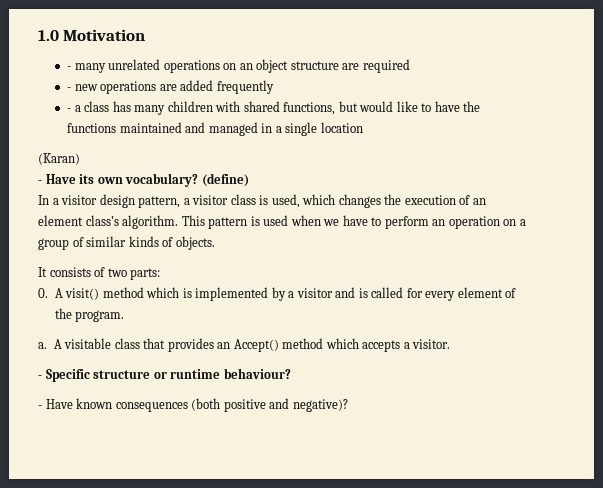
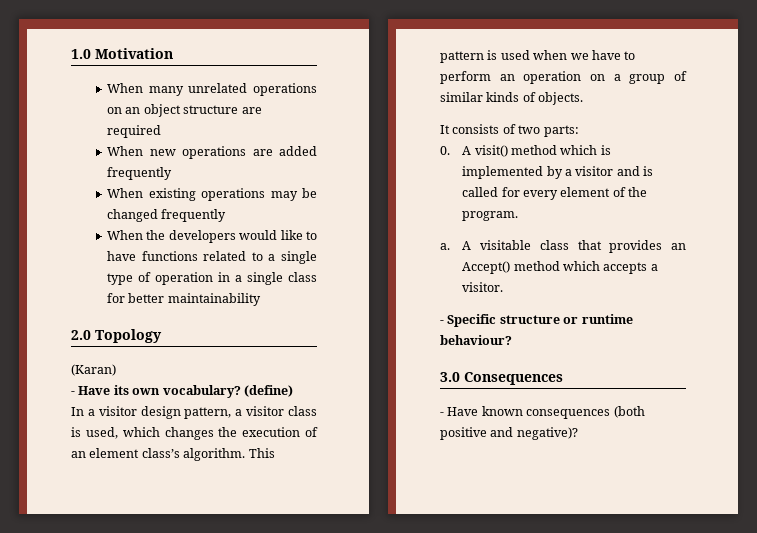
- - many unrelated operations on an object structure are required
+ When many unrelated operations on an object structure are required
- - new operations are added frequently
+ When new operations are added frequently
- - a class has many children with shared functions, but would like to have the functions maintained and managed in a single location
+ When existing operations may be changed frequently
+ When the developers would like to have functions related to a single type of operation in a single class for better maintainability
+ 2.0 Topology
+ 3.0 Consequences

